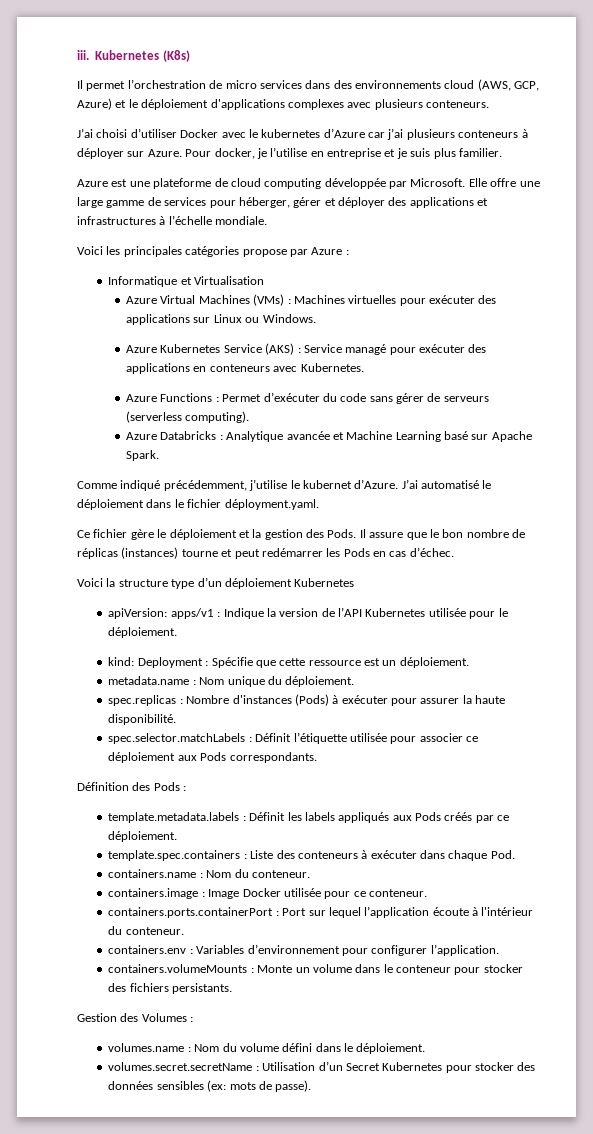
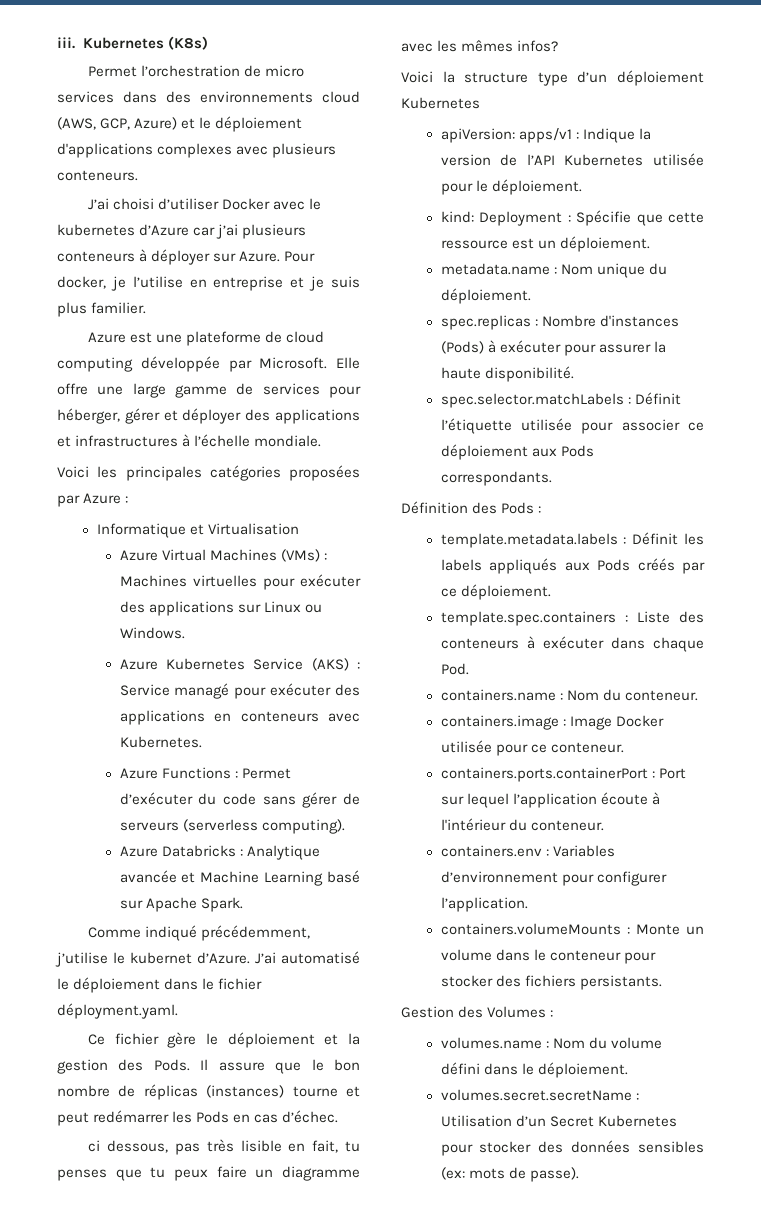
- Il permet l’orchestration de micro services dans des environnements cloud (AWS, GCP, Azure) et le déploiement d'applications complexes avec plusieurs conteneurs.
+ Permet l’orchestration de micro services dans des environnements cloud (AWS, GCP, Azure) et le déploiement d'applications complexes avec plusieurs conteneurs.
- Voici les principales catégories propose par Azure :
+ Voici les principales catégories proposées par Azure :
+ ci dessous, pas très lisible en fait, tu penses que tu peux faire un diagramme avec les mêmes infos?

